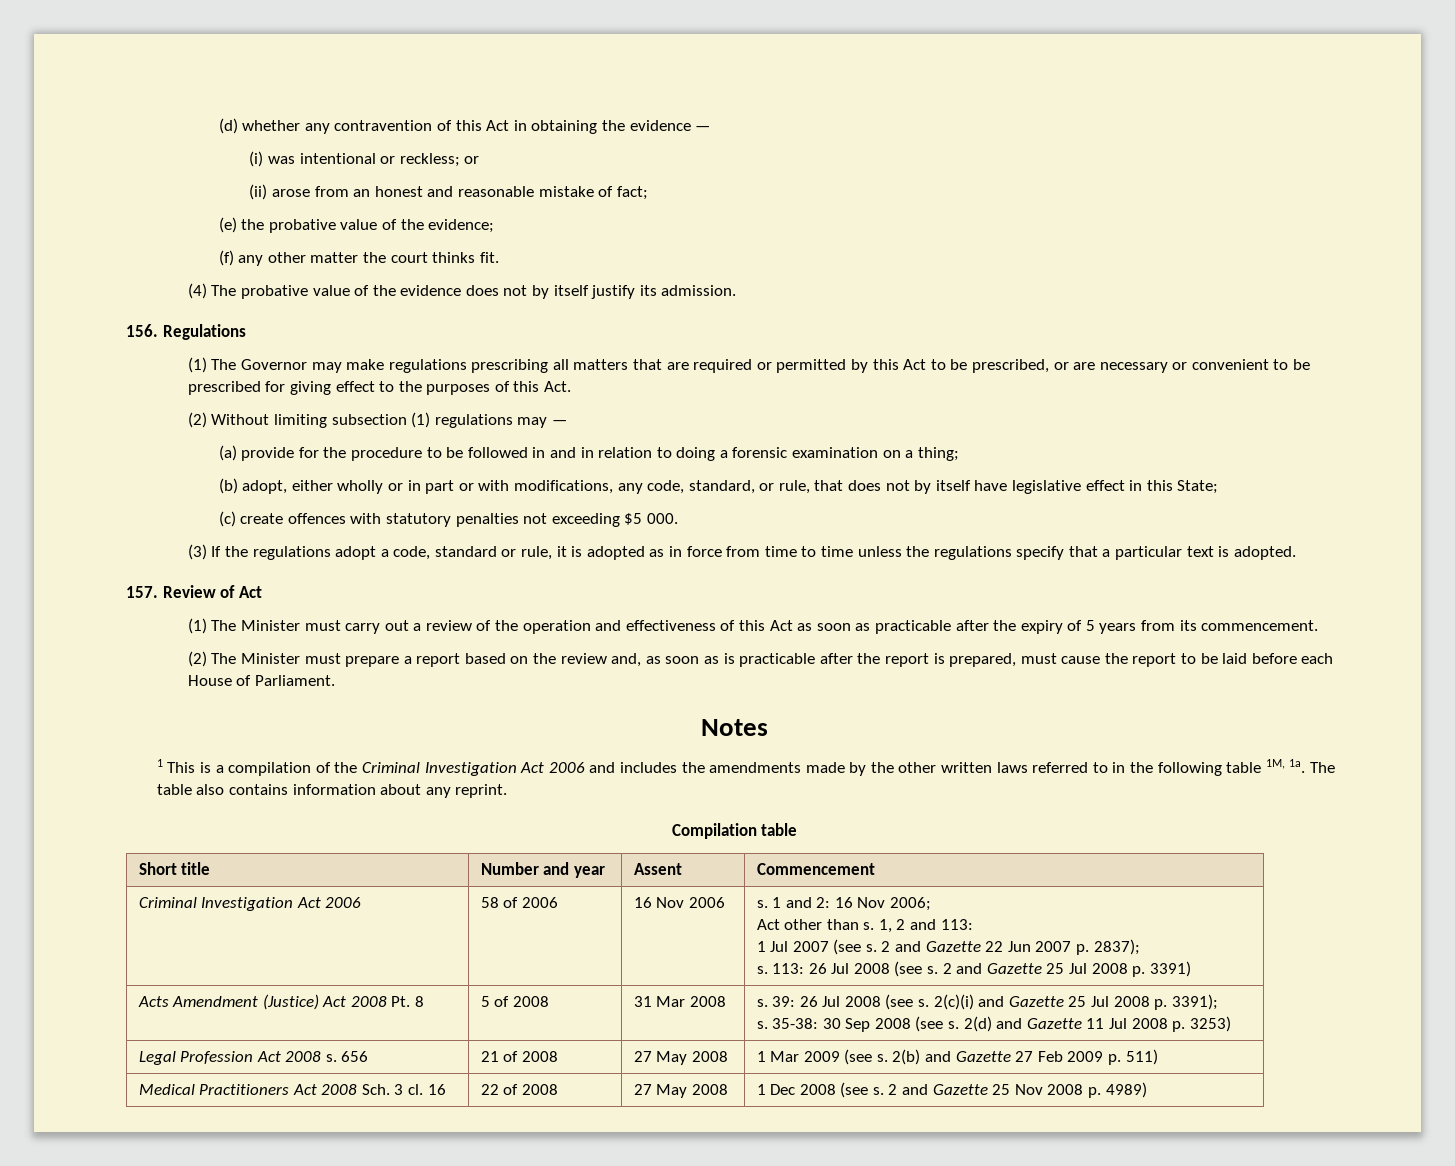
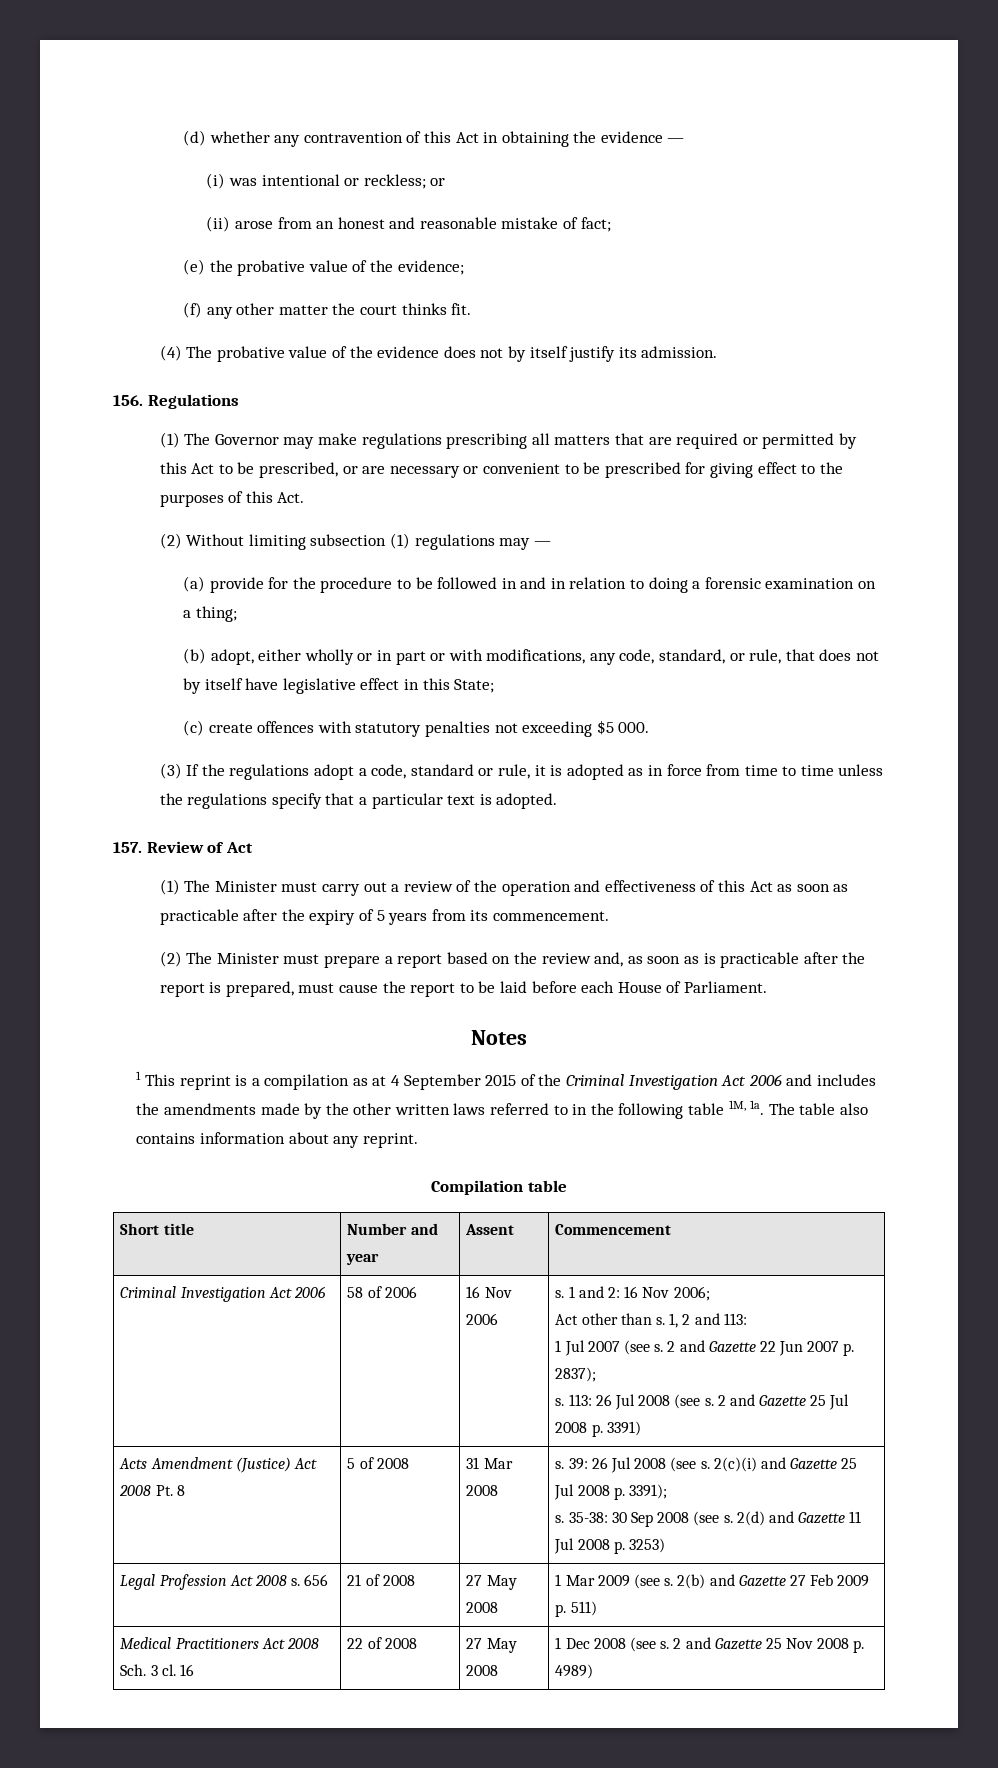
- 1 This is a compilation of the Criminal Investigation Act 2006 and includes the amendments made by the other written laws referred to in the following table 1M, 1a.
+ 1 This reprint is a compilation as at 4 September 2015 of the Criminal Investigation Act 2006 and includes the amendments made by the other written laws referred to in the following table 1M, 1a.

